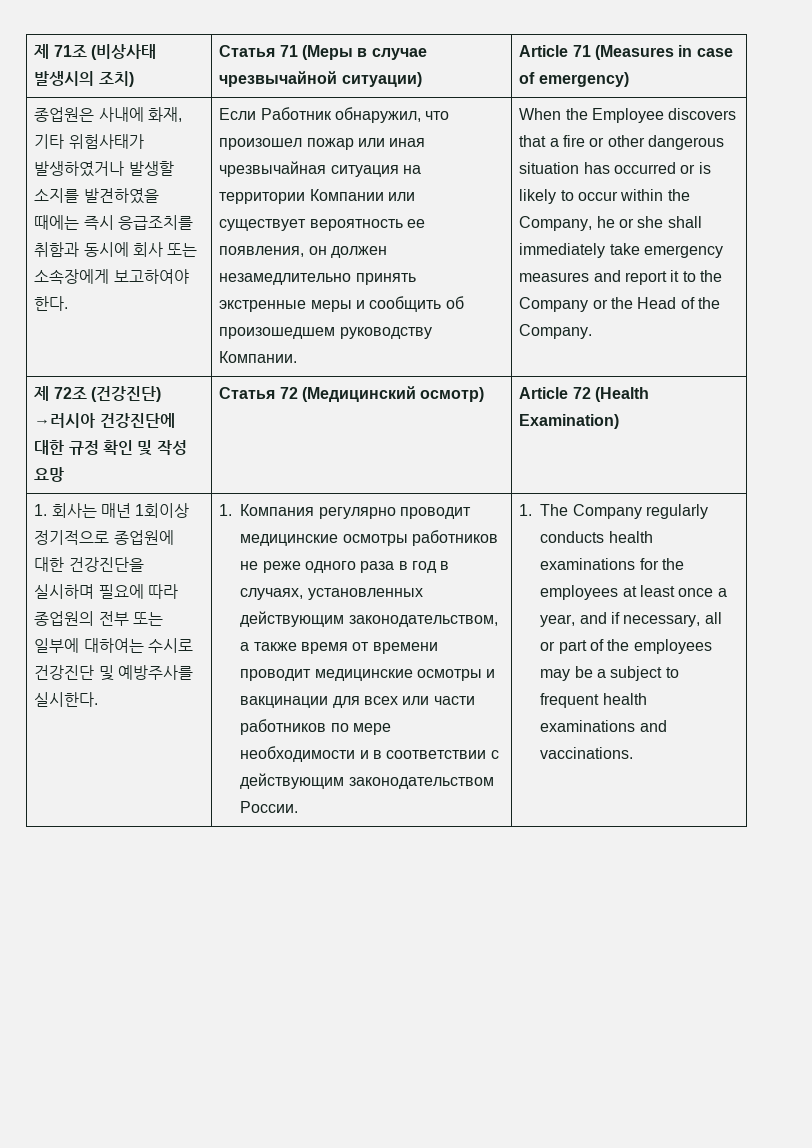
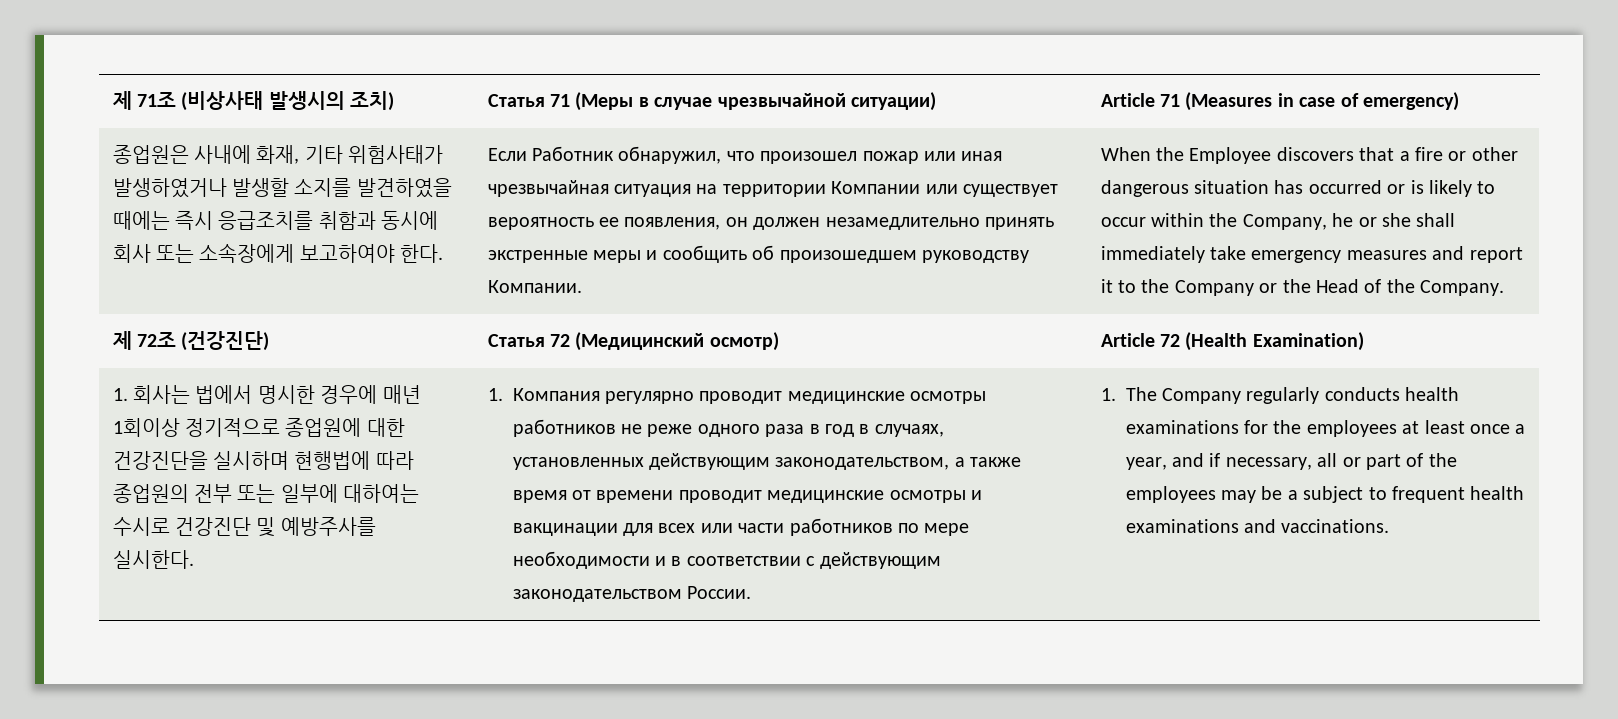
- 제 72조 (건강진단) →러시아 건강진단에 대한 규정 확인 및 작성 요망 | Статья 72 (Медицинский осмотр) | Article 72 (Health Examination)
+ 제 72조 (건강진단) | Статья 72 (Медицинский осмотр) | Article 72 (Health Examination)
- 1. 회사는 매년 1회이상 정기적으로 종업원에 대한 건강진단을 실시하며 필요에 따라 종업원의 전부 또는 일부에 대하여는 수시로 건강진단 및 예방주사를 실시한다.
+ 1. 회사는 법에서 명시한 경우에 매년 1회이상 정기적으로 종업원에 대한 건강진단을 실시하며 현행법에 따라 종업원의 전부 또는 일부에 대하여는 수시로 건강진단 및 예방주사를 실시한다.

